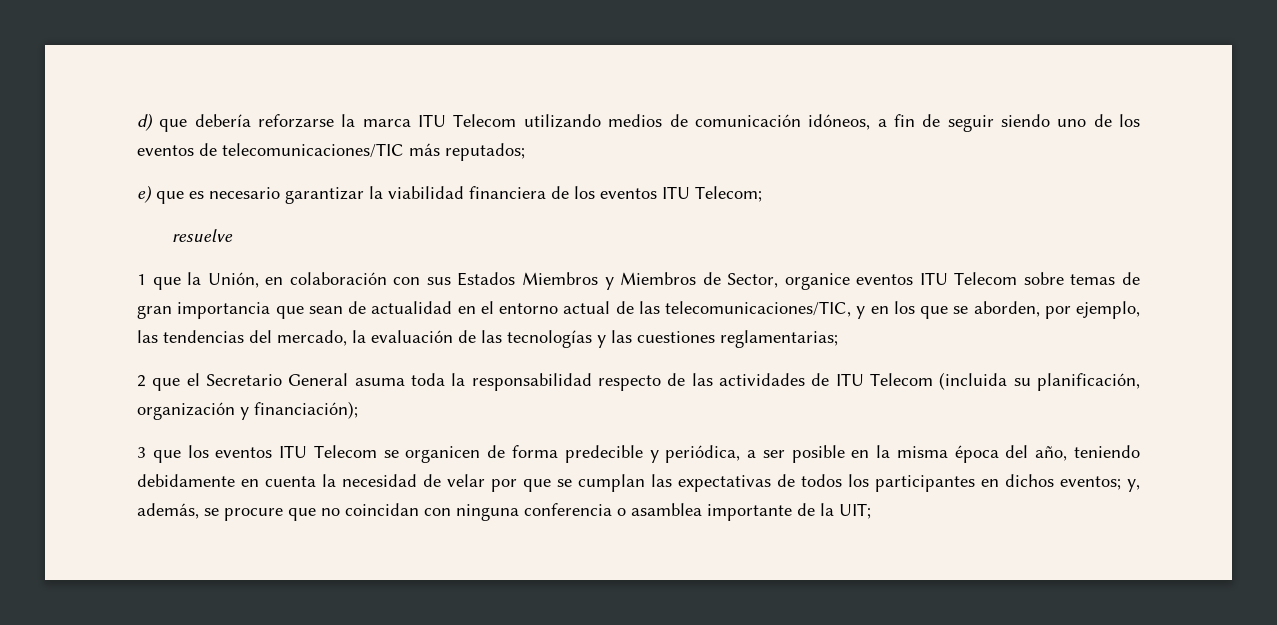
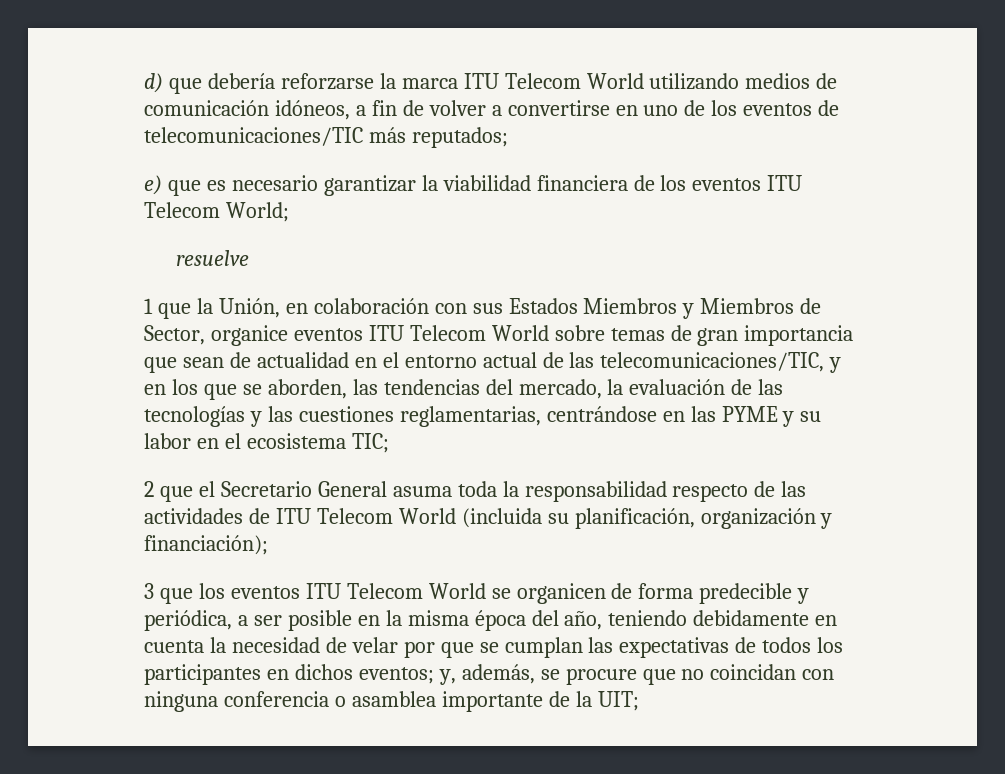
- d) que debería reforzarse la marca ITU Telecom utilizando medios de comunicación idóneos, a fin de seguir siendo uno de los eventos de telecomunicaciones/TIC más reputados;
+ d) que debería reforzarse la marca ITU Telecom World utilizando medios de comunicación idóneos, a fin de volver a convertirse en uno de los eventos de telecomunicaciones/TIC más reputados;
- e) que es necesario garantizar la viabilidad financiera de los eventos ITU Telecom;
+ e) que es necesario garantizar la viabilidad financiera de los eventos ITU Telecom World;
- 1 que la Unión, en colaboración con sus Estados Miembros y Miembros de Sector, organice eventos ITU Telecom sobre temas de gran importancia que sean de actualidad en el entorno actual de las telecomunicaciones/TIC, y en los que se aborden, por ejemplo, las tendencias del mercado, la evaluación de las tecnologías y las cuestiones reglamentarias;
+ 1 que la Unión, en colaboración con sus Estados Miembros y Miembros de Sector, organice eventos ITU Telecom World sobre temas de gran importancia que sean de actualidad en el entorno actual de las telecomunicaciones/TIC, y en los que se aborden, las tendencias del mercado, la evaluación de las tecnologías y las cuestiones reglamentarias, centrándose en las PYME y su labor en el ecosistema TIC;
- 2 que el Secretario General asuma toda la responsabilidad respecto de las actividades de ITU Telecom (incluida su planificación, organización y financiación);
+ 2 que el Secretario General asuma toda la responsabilidad respecto de las actividades de ITU Telecom World (incluida su planificación, organización y financiación);
- 3 que los eventos ITU Telecom se organicen de forma predecible y periódica, a ser posible en la misma época del año, teniendo debidamente en cuenta la necesidad de velar por que se cumplan las expectativas de todos los participantes en dichos eventos; y, además, se procure que no coincidan con ninguna conferencia o asamblea importante de la UIT;
+ 3 que los eventos ITU Telecom World se organicen de forma predecible y periódica, a ser posible en la misma época del año, teniendo debidamente en cuenta la necesidad de velar por que se cumplan las expectativas de todos los participantes en dichos eventos; y, además, se procure que no coincidan con ninguna conferencia o asamblea importante de la UIT;

